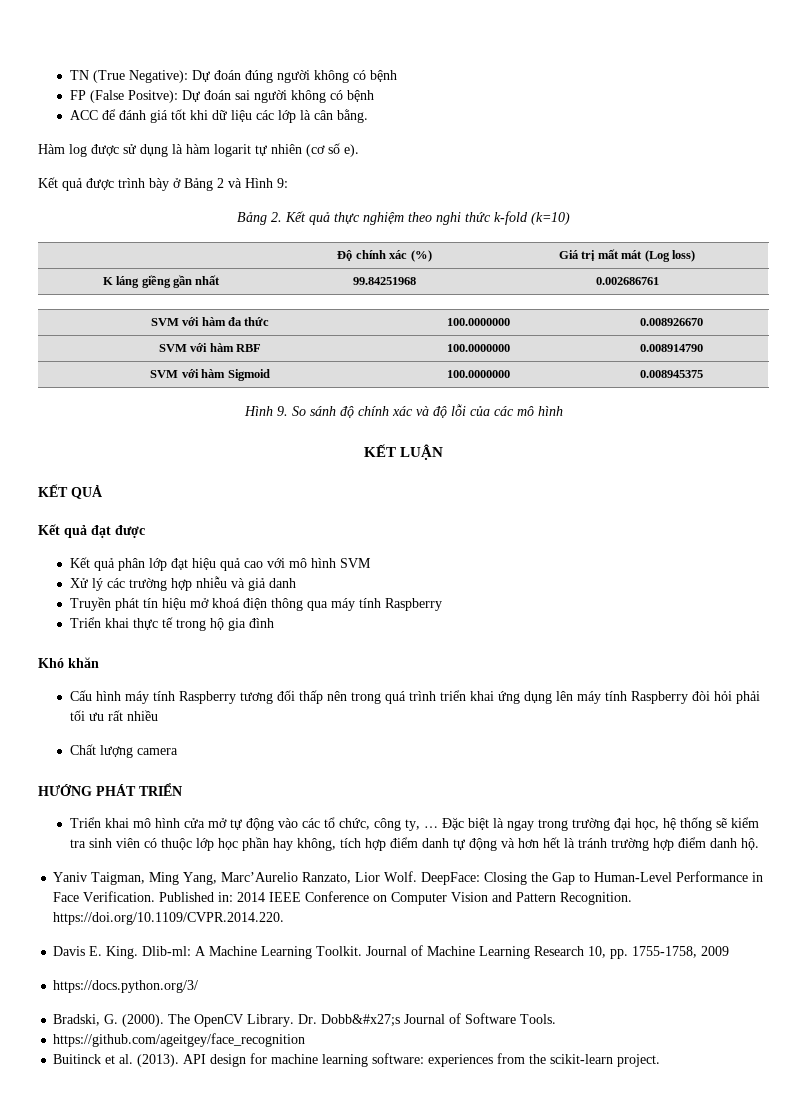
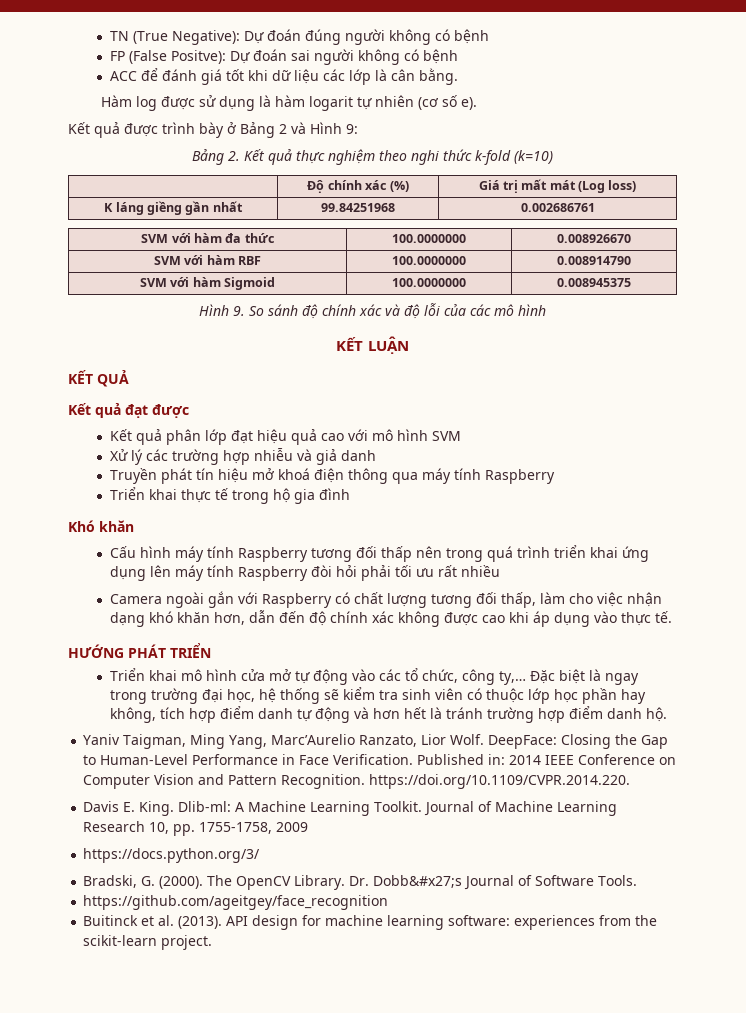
- Chất lượng camera
+ Camera ngoài gắn với Raspberry có chất lượng tương đối thấp, làm cho việc nhận dạng khó khăn hơn, dẫn đến độ chính xác không được cao khi áp dụng vào thực tế.
- Triển khai mô hình cửa mở tự động vào các tổ chức, công ty, …
+ Triển khai mô hình cửa mở tự động vào các tổ chức, công ty,…

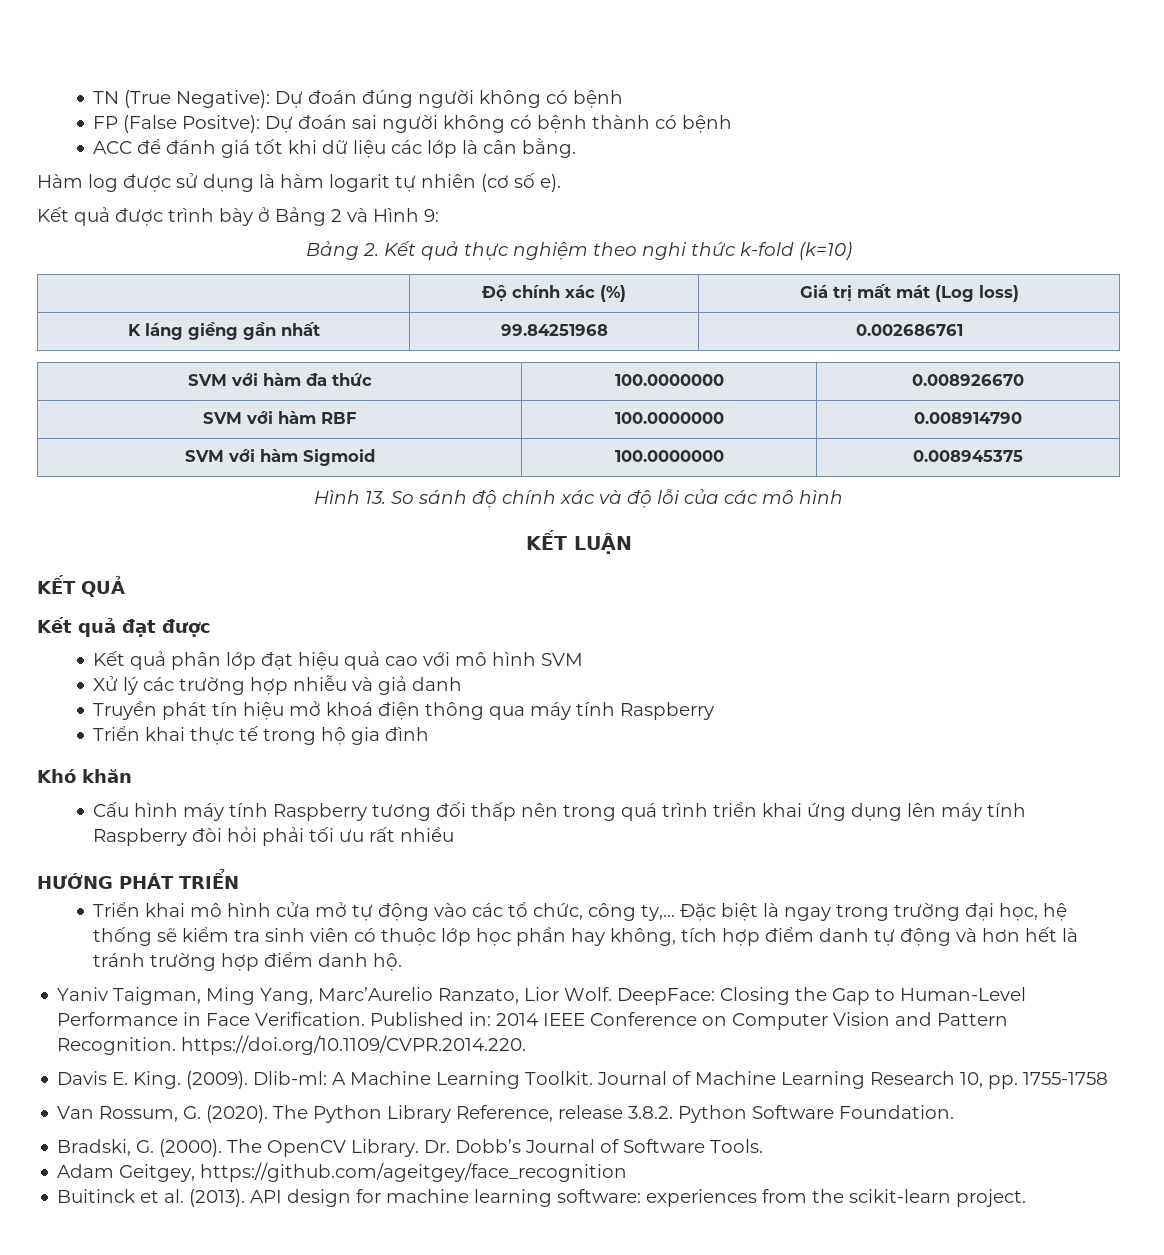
- FP (False Positve): Dự đoán sai người không có bệnh
+ FP (False Positve): Dự đoán sai người không có bệnh thành có bệnh
- Hình 9. So sánh độ chính xác và độ lỗi của các mô hình
+ Hình 13. So sánh độ chính xác và độ lỗi của các mô hình
- Camera ngoài gắn với Raspberry có chất lượng tương đối thấp, làm cho việc nhận dạng khó khăn hơn, dẫn đến độ chính xác không được cao khi áp dụng vào thực tế.
+ (2009).
- Journal of Machine Learning Research 10, pp. 1755-1758, 2009
- https://docs.python.org/3/
+ Journal of Machine Learning Research 10, pp. 1755-1758
+ Van Rossum, G. (2020). The Python Library Reference, release 3.8.2. Python Software Foundation.
- Dr. Dobb&#x27;s Journal of Software Tools.
+ Dr. Dobb’s Journal of Software Tools.
- https://github.com/ageitgey/face_recognition
+ Adam Geitgey, https://github.com/ageitgey/face_recognition

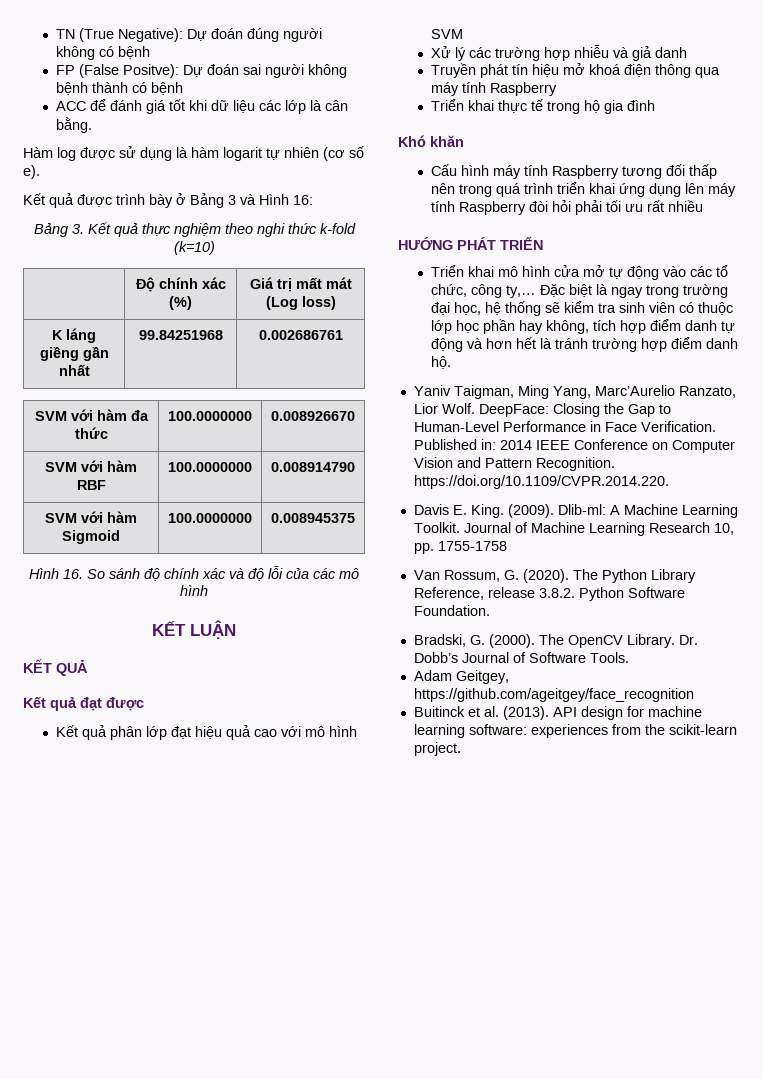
- FP (False Positve): Dự đoán sai người không có bệnh thành có bệnh
+ FP (False Positve): Dự đoán sai người không bệnh thành có bệnh
- Kết quả được trình bày ở Bảng 2 và Hình 9:
- Bảng 2. Kết quả thực nghiệm theo nghi thức k-fold (k=10)
+ Kết quả được trình bày ở Bảng 3 và Hình 16:
+ Bảng 3. Kết quả thực nghiệm theo nghi thức k-fold (k=10)
- Hình 13. So sánh độ chính xác và độ lỗi của các mô hình
+ Hình 16. So sánh độ chính xác và độ lỗi của các mô hình

